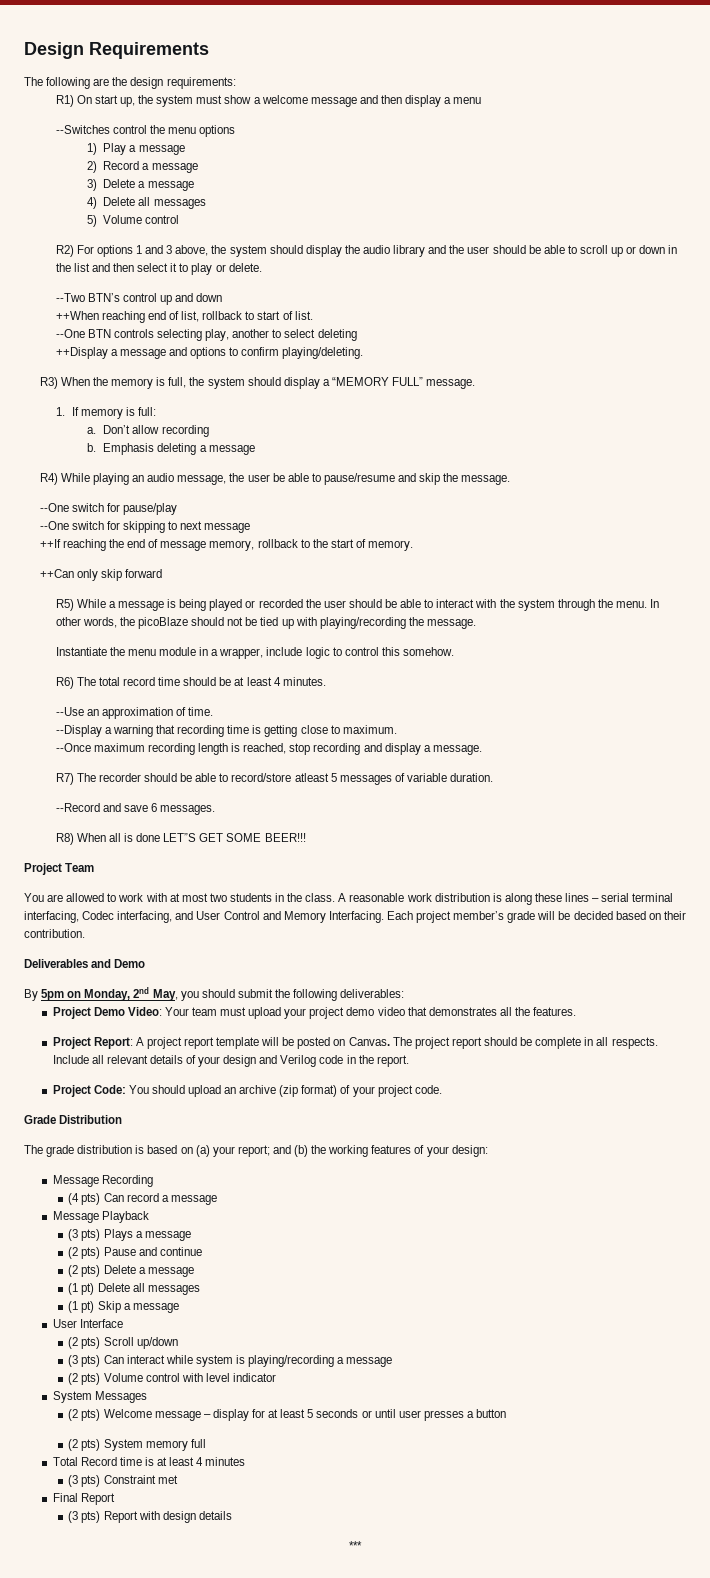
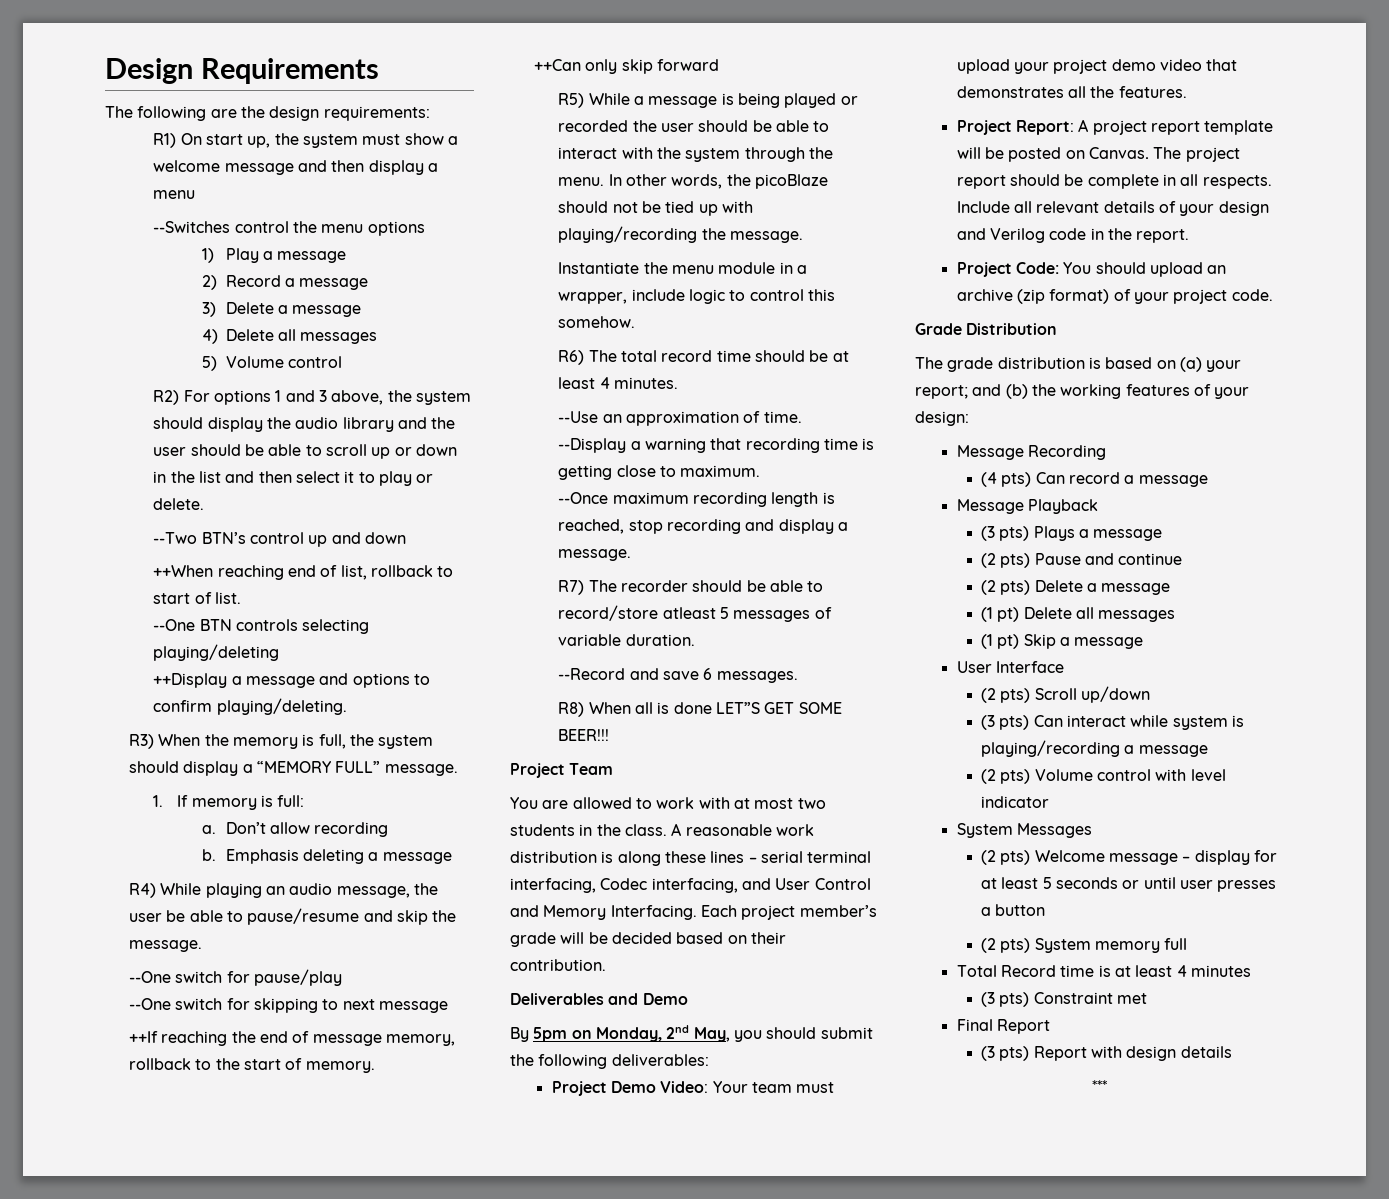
- --One BTN controls selecting play, another to select deleting
+ --One BTN controls selecting playing/deleting

